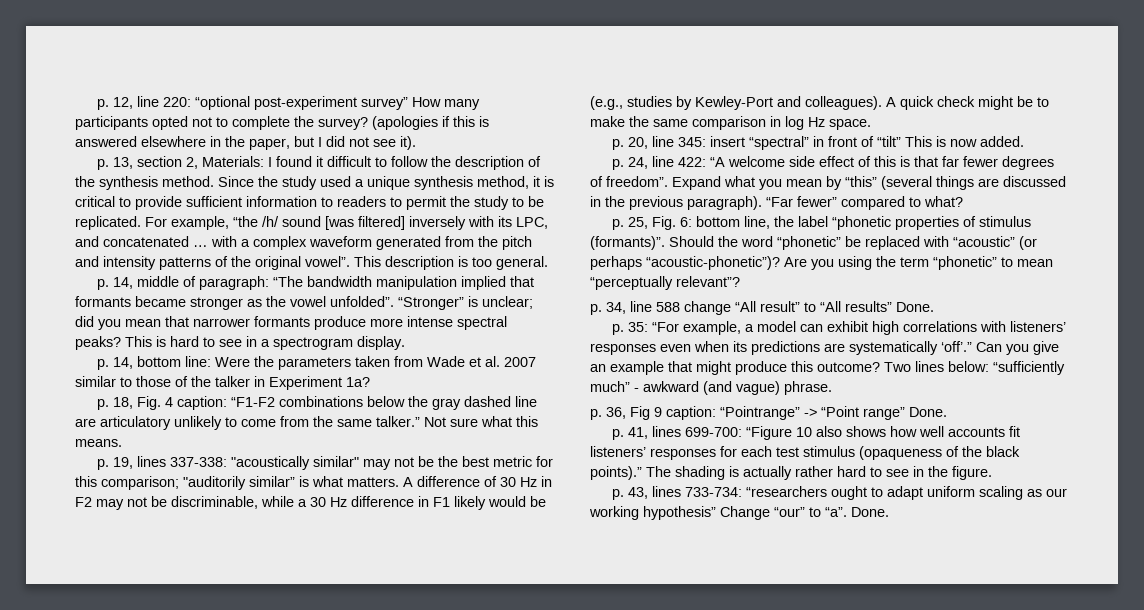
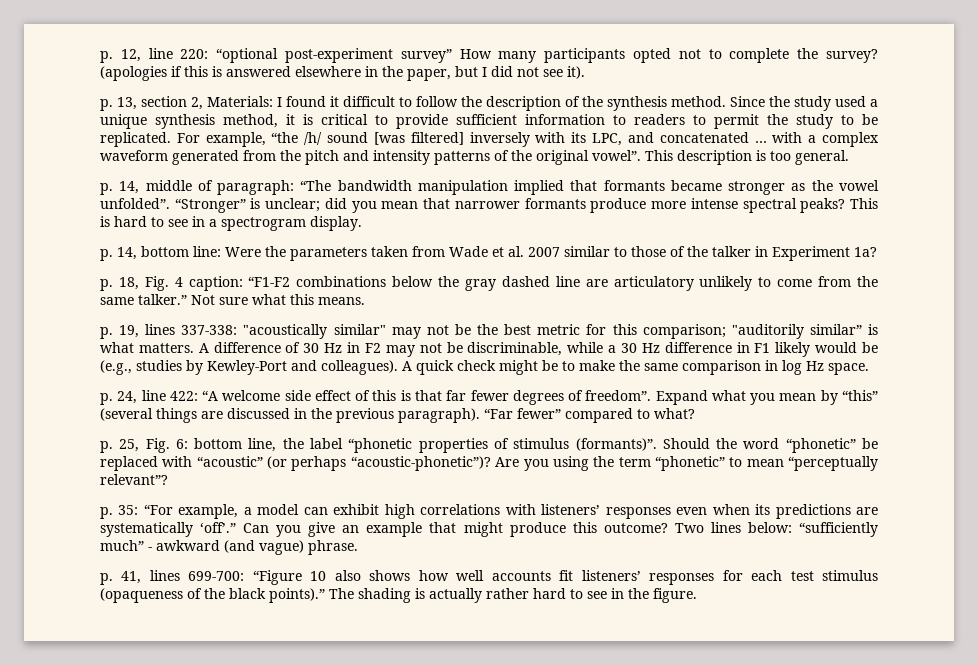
- p. 20, line 345: insert “spectral” in front of “tilt” This is now added.
- p. 34, line 588 change “All result” to “All results” Done.
- p. 36, Fig 9 caption: “Pointrange” -> “Point range” Done.
- p. 43, lines 733-734: “researchers ought to adapt uniform scaling as our working hypothesis” Change “our” to “a”. Done.

